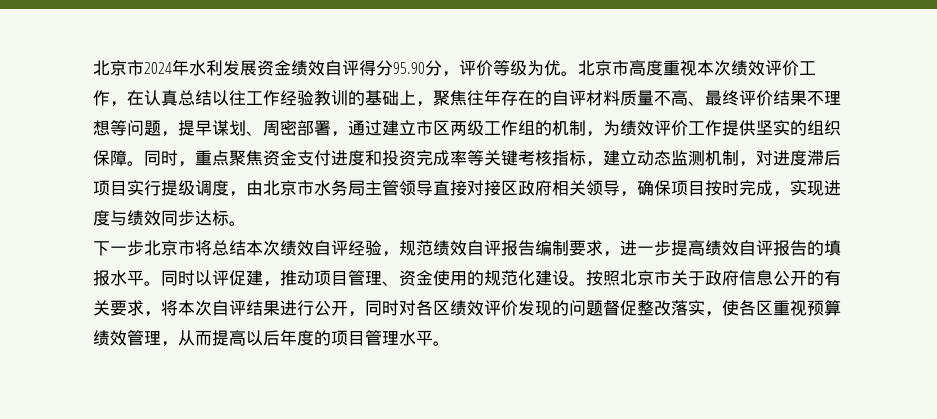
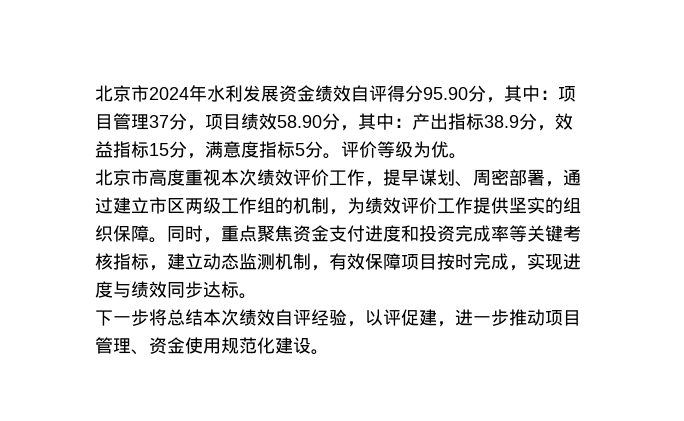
- 北京市2024年水利发展资金绩效自评得分95.90分，评价等级为优。北京市高度重视本次绩效评价工作，在认真总结以往工作经验教训的基础上，聚焦往年存在的自评材料质量不高、最终评价结果不理想等问题，提早谋划、周密部署，通过建立市区两级工作组的机制，为绩效评价工作提供坚实的组织保障。
+ 北京市2024年水利发展资金绩效自评得分95.90分，其中：项目管理37分，项目绩效58.90分，其中：产出指标38.9分，效益指标15分，满意度指标5分。评价等级为优。
+ 北京市高度重视本次绩效评价工作，提早谋划、周密部署，通过建立市区两级工作组的机制，为绩效评价工作提供坚实的组织保障。
- 同时，重点聚焦资金支付进度和投资完成率等关键考核指标，建立动态监测机制，对进度滞后项目实行提级调度，由北京市水务局主管领导直接对接区政府相关领导，确保项目按时完成，实现进度与绩效同步达标。
+ 同时，重点聚焦资金支付进度和投资完成率等关键考核指标，建立动态监测机制，有效保障项目按时完成，实现进度与绩效同步达标。
- 下一步北京市将总结本次绩效自评经验，规范绩效自评报告编制要求，进一步提高绩效自评报告的填报水平。同时以评促建，推动项目管理、资金使用的规范化建设。按照北京市关于政府信息公开的有关要求，将本次自评结果进行公开，同时对各区绩效评价发现的问题督促整改落实，使各区重视预算绩效管理，从而提高以后年度的项目管理水平。
+ 下一步将总结本次绩效自评经验，以评促建，进一步推动项目管理、资金使用规范化建设。

